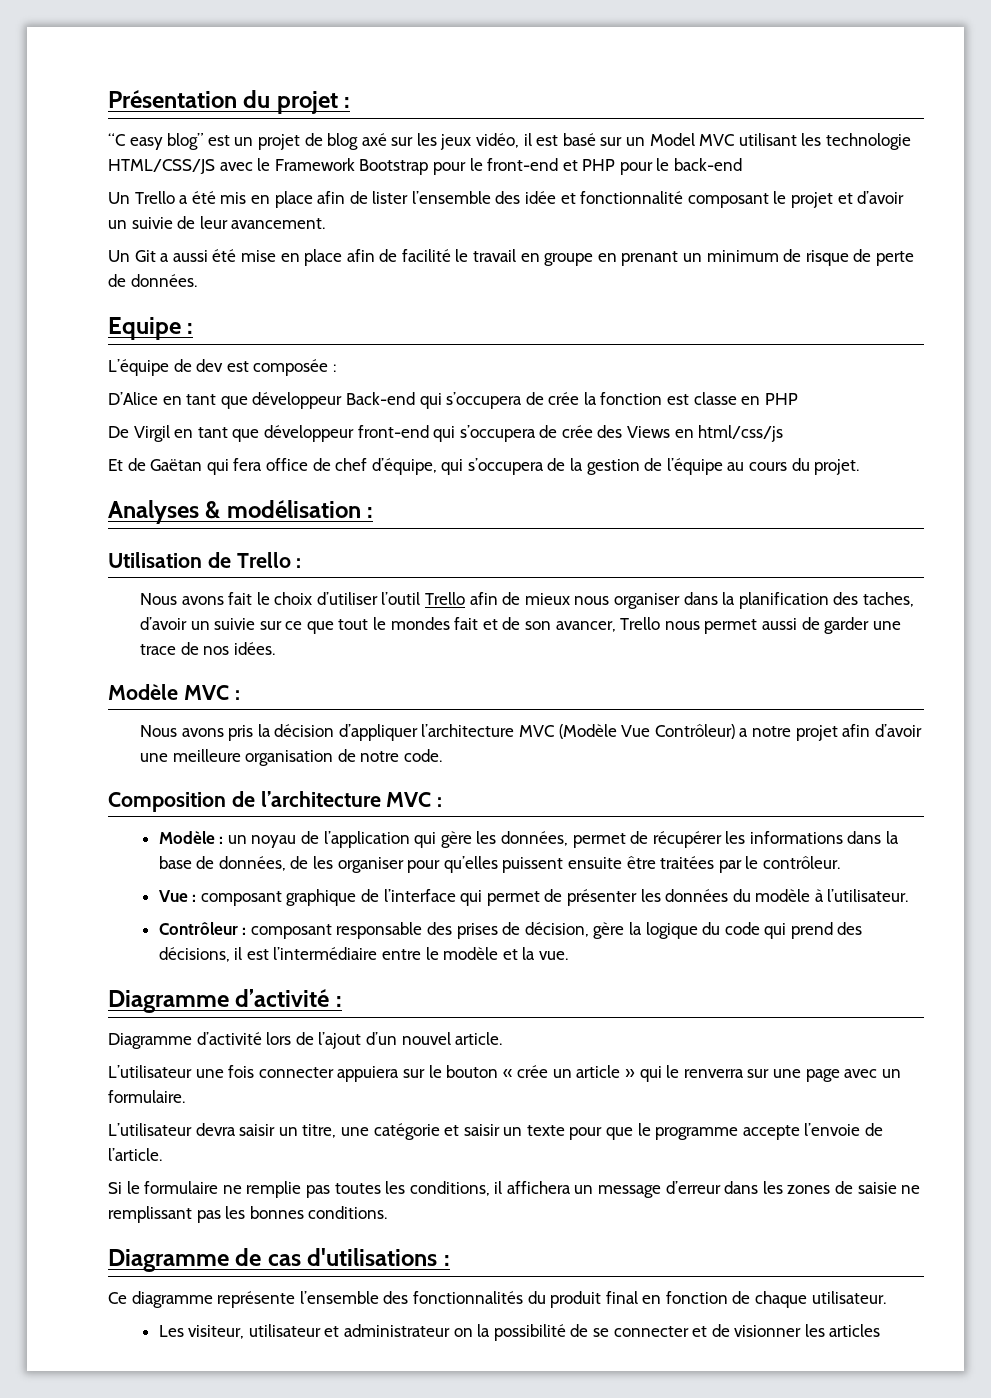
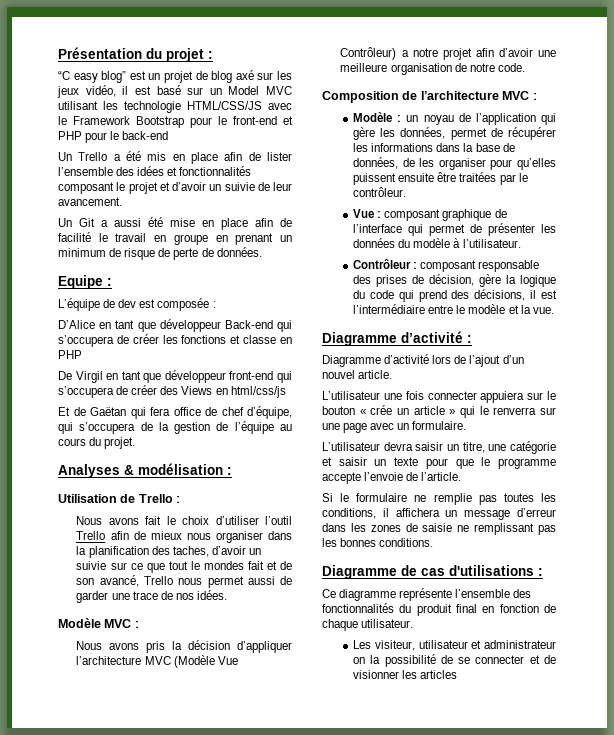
- Un Trello a été mis en place afin de lister l’ensemble des idée et fonctionnalité composant le projet et d’avoir un suivie de leur avancement.
+ Un Trello a été mis en place afin de lister l’ensemble des idées et fonctionnalités composant le projet et d’avoir un suivie de leur avancement.
- D’Alice en tant que développeur Back-end qui s’occupera de crée la fonction est classe en PHP
+ D’Alice en tant que développeur Back-end qui s’occupera de créer les fonctions et classe en PHP
- De Virgil en tant que développeur front-end qui s’occupera de crée des Views en html/css/js
+ De Virgil en tant que développeur front-end qui s’occupera de créer des Views en html/css/js
- Nous avons fait le choix d’utiliser l’outil Trello afin de mieux nous organiser dans la planification des taches, d’avoir un suivie sur ce que tout le mondes fait et de son avancer, Trello nous permet aussi de garder une trace de nos idées.
+ Nous avons fait le choix d’utiliser l’outil Trello afin de mieux nous organiser dans la planification des taches, d’avoir un suivie sur ce que tout le mondes fait et de son avancé, Trello nous permet aussi de garder une trace de nos idées.

